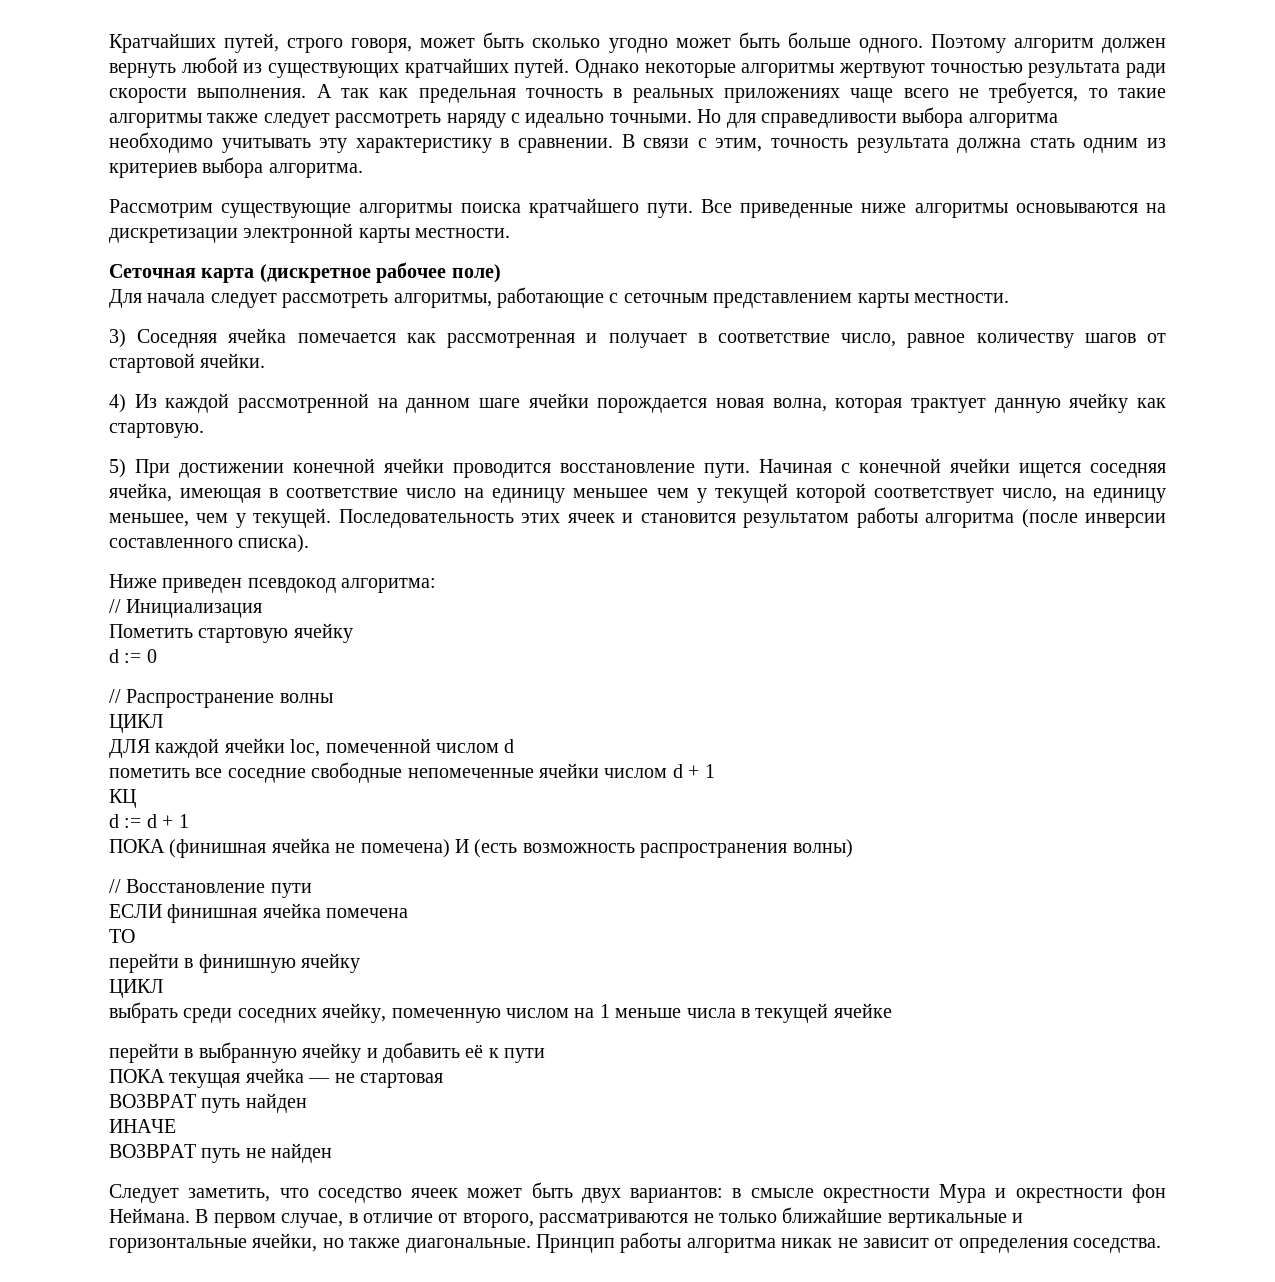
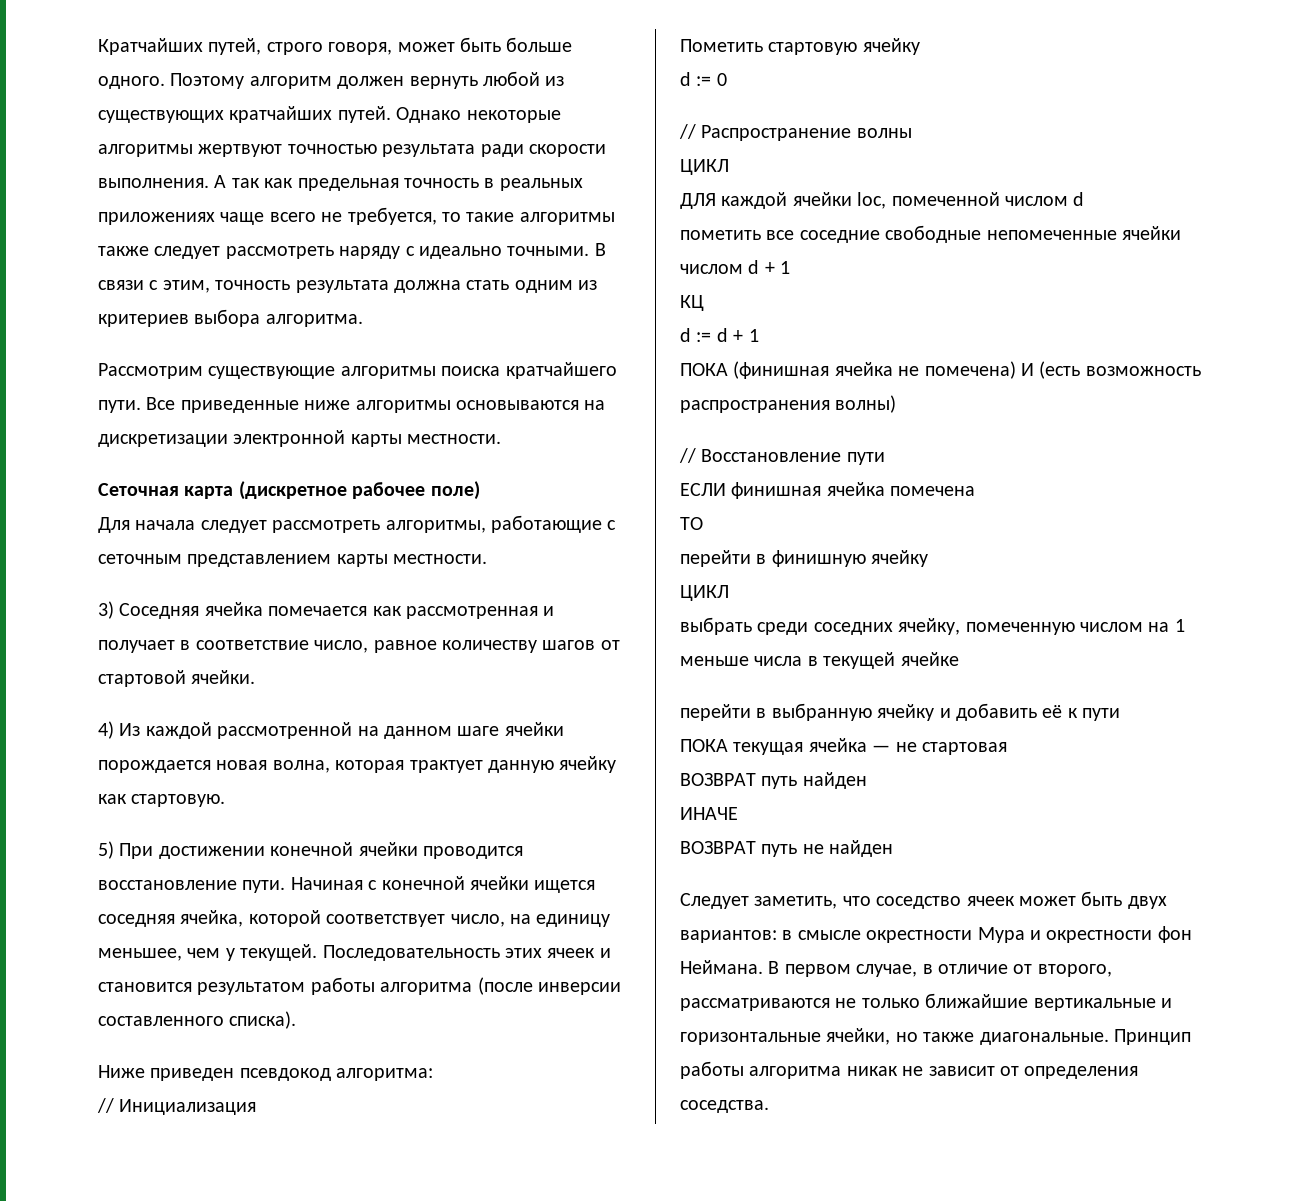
- Кратчайших путей, строго говоря, может быть сколько угодно может быть больше одного.
+ Кратчайших путей, строго говоря, может быть больше одного.
- Но для справедливости выбора алгоритма необходимо учитывать эту характеристику в сравнении.
- Начиная с конечной ячейки ищется соседняя ячейка, имеющая в соответствие число на единицу меньшее чем у текущей которой соответствует число, на единицу меньшее, чем у текущей.
+ Начиная с конечной ячейки ищется соседняя ячейка, которой соответствует число, на единицу меньшее, чем у текущей.

